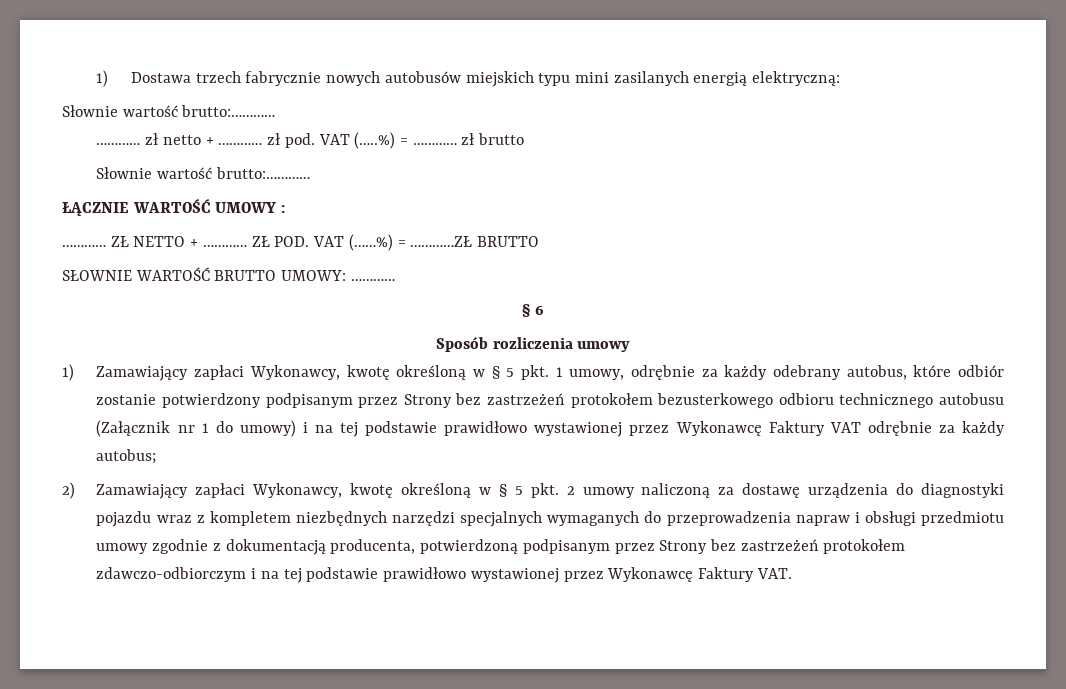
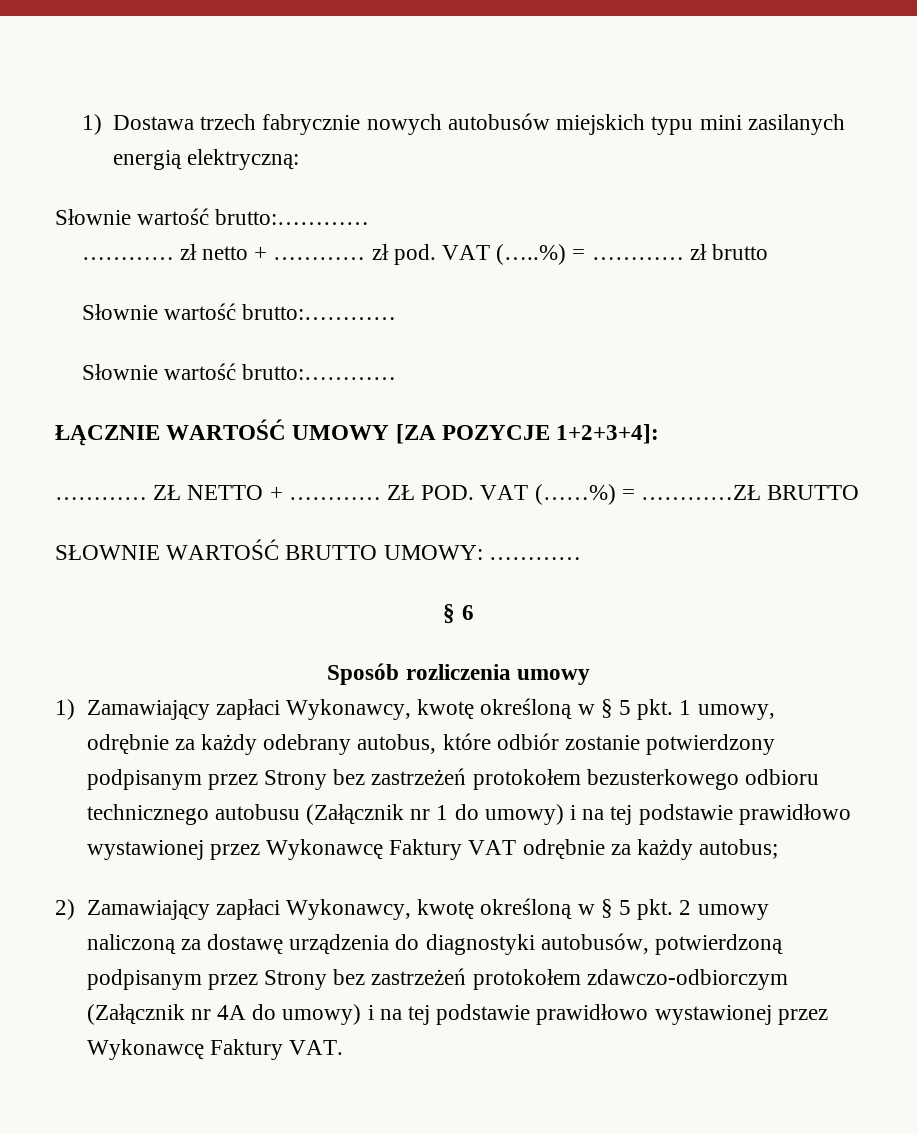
  VAT (…..%) = ………… zł brutto
+ Słownie wartość brutto:…………
- ŁĄCZNIE WARTOŚĆ UMOWY :
+ ŁĄCZNIE WARTOŚĆ UMOWY [ZA POZYCJE 1+2+3+4]:
- 2) Zamawiający zapłaci Wykonawcy, kwotę określoną w § 5 pkt. 2 umowy naliczoną za dostawę urządzenia do diagnostyki pojazdu wraz z kompletem niezbędnych narzędzi specjalnych wymaganych do przeprowadzenia napraw i obsługi przedmiotu umowy zgodnie z dokumentacją producenta, potwierdzoną podpisanym przez Strony bez zastrzeżeń protokołem zdawczo-odbiorczym i na tej podstawie prawidłowo wystawionej przez Wykonawcę Faktury VAT.
+ 2) Zamawiający zapłaci Wykonawcy, kwotę określoną w § 5 pkt. 2 umowy naliczoną za dostawę urządzenia do diagnostyki autobusów, potwierdzoną podpisanym przez Strony bez zastrzeżeń protokołem zdawczo-odbiorczym (Załącznik nr 4A do umowy) i na tej podstawie prawidłowo wystawionej przez Wykonawcę Faktury VAT.

